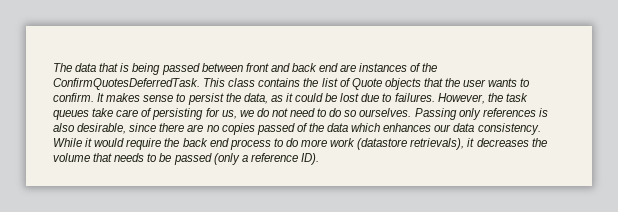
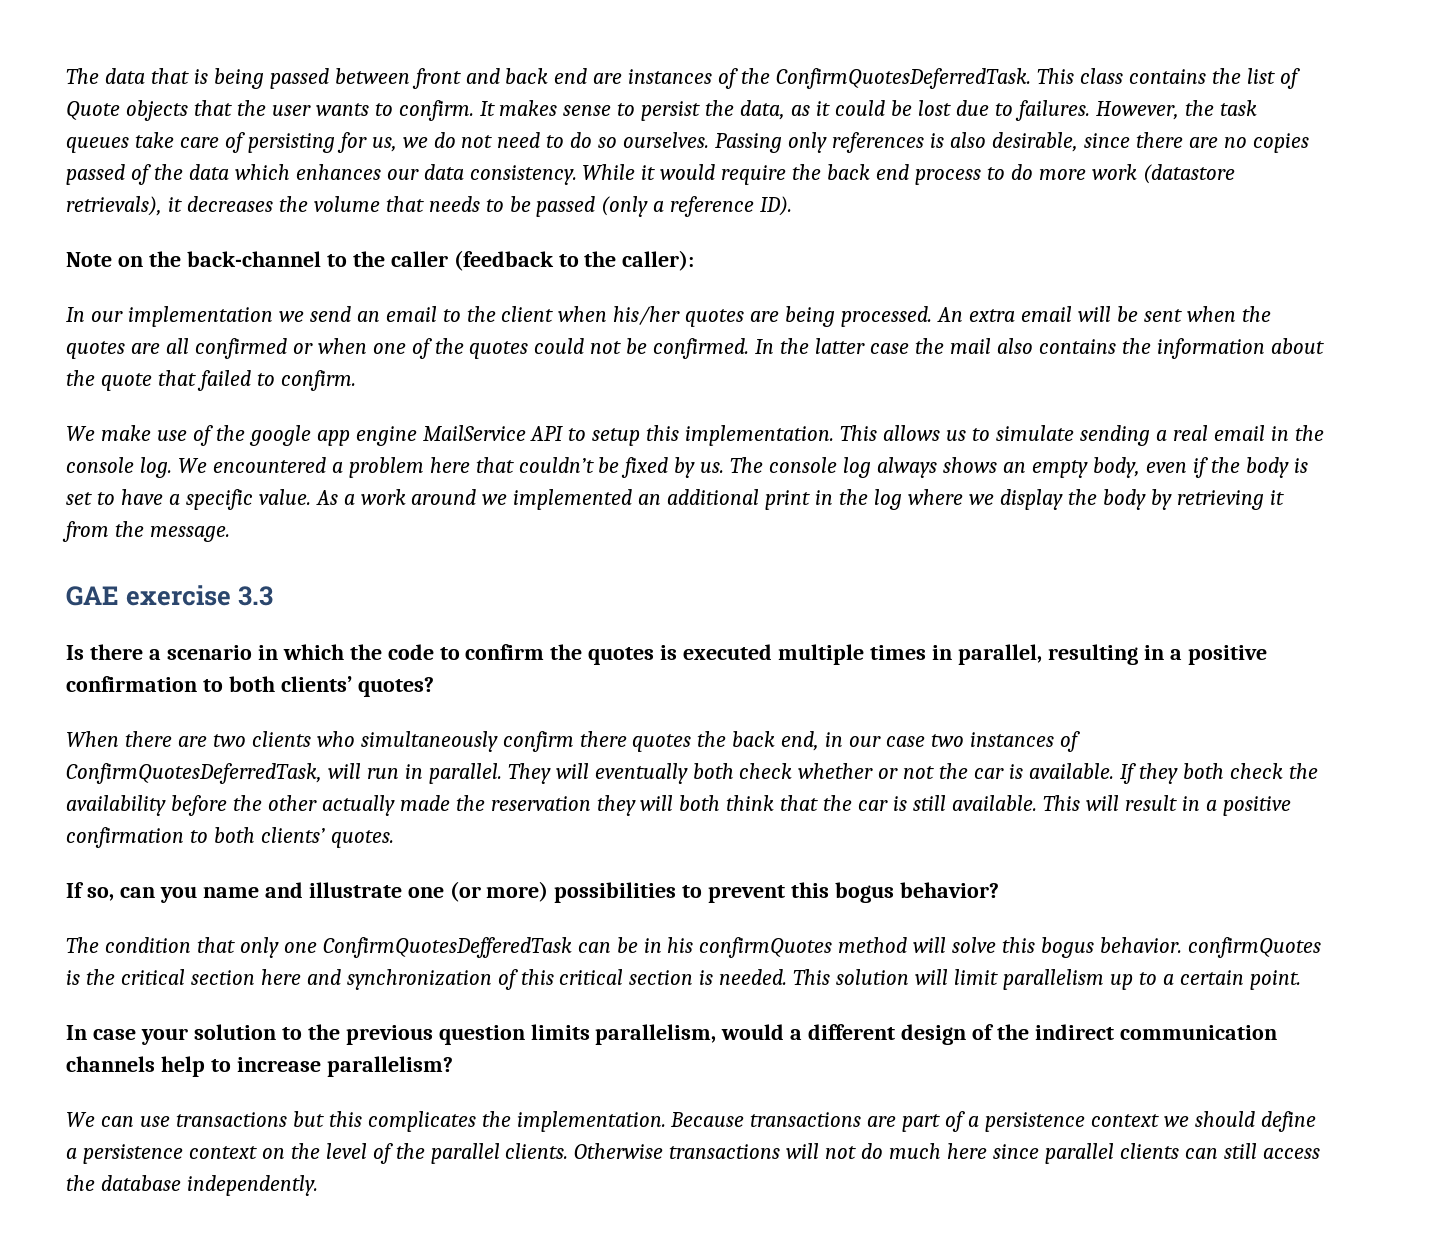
+ Note on the back-channel to the caller (feedback to the caller):
+ In our implementation we send an email to the client when his/her quotes are being processed. An extra email will be sent when the quotes are all confirmed or when one of the quotes could not be confirmed. In the latter case the mail also contains the information about the quote that failed to confirm.
+ We make use of the google app engine MailService API to setup this implementation. This allows us to simulate sending a real email in the console log. We encountered a problem here that couldn’t be fixed by us. The console log always shows an empty body, even if the body is set to have a specific value. As a work around we implemented an additional print in the log where we display the body by retrieving it from the message.
+ GAE exercise 3.3
+ Is there a scenario in which the code to confirm the quotes is executed multiple times in parallel, resulting in a positive confirmation to both clients’ quotes?
+ When there are two clients who simultaneously confirm there quotes the back end, in our case two instances of ConfirmQuotesDeferredTask, will run in parallel. They will eventually both check whether or not the car is available. If they both check the availability before the other actually made the reservation they will both think that the car is still available. This will result in a positive confirmation to both clients’ quotes.
+ If so, can you name and illustrate one (or more) possibilities to prevent this bogus behavior?
+ The condition that only one ConfirmQuotesDefferedTask can be in his confirmQuotes method will solve this bogus behavior. confirmQuotes is the critical section here and synchronization of this critical section is needed. This solution will limit parallelism up to a certain point.
+ In case your solution to the previous question limits parallelism, would a different design of the indirect communication channels help to increase parallelism?
+ We can use transactions but this complicates the implementation. Because transactions are part of a persistence context we should define a persistence context on the level of the parallel clients. Otherwise transactions will not do much here since parallel clients can still access the database independently.

